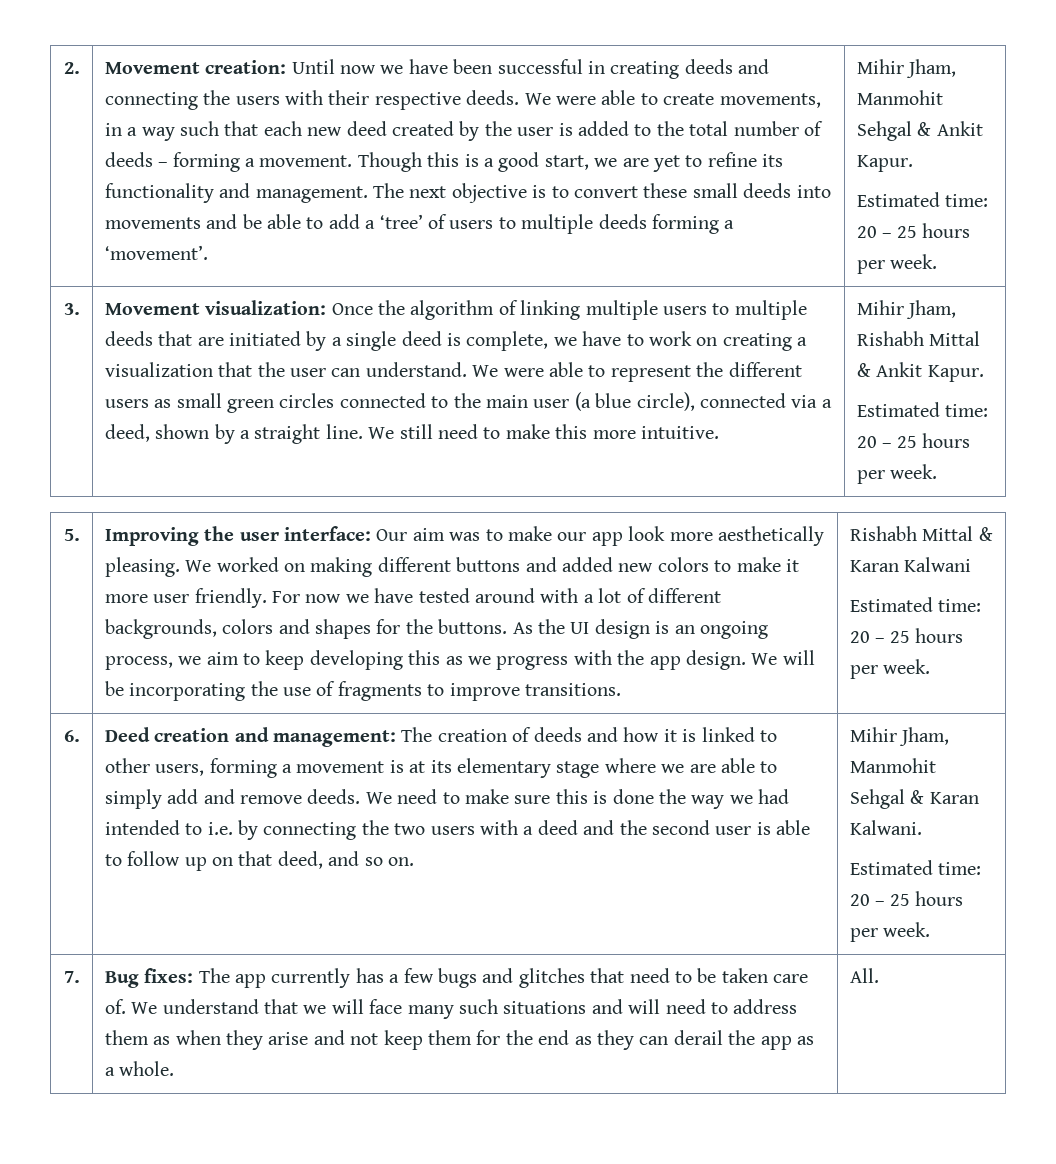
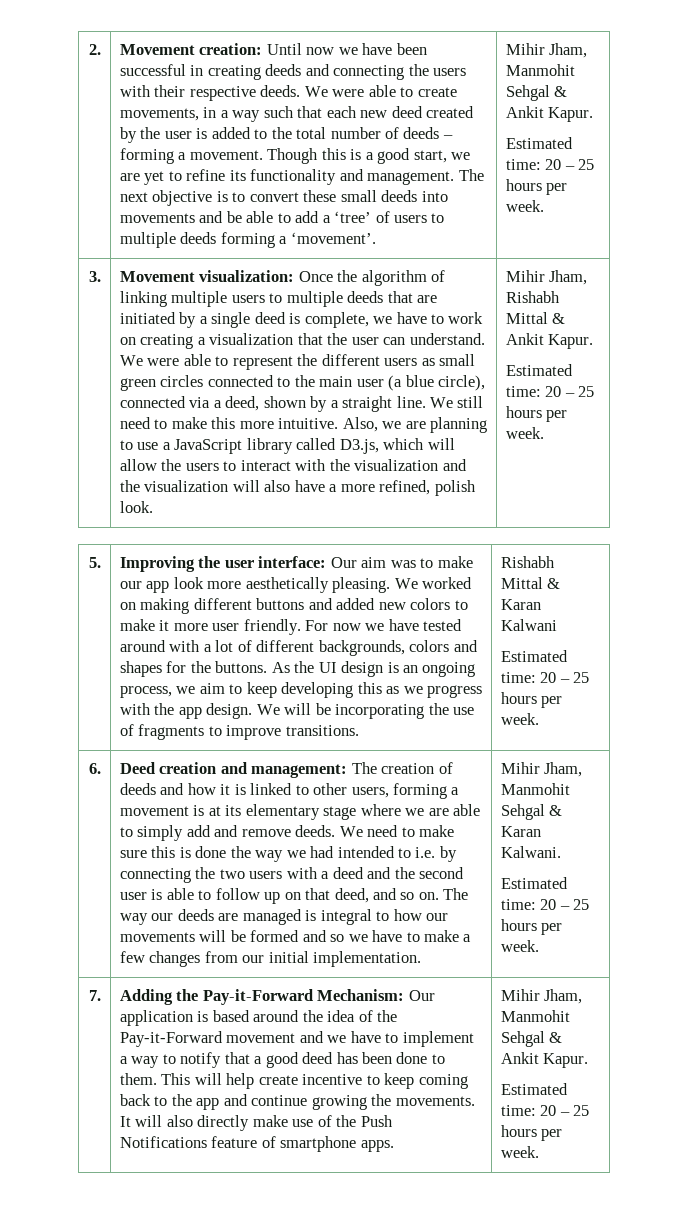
+ Also, we are planning to use a JavaScript library called D3.js, which will allow the users to interact with the visualization and the visualization will also have a more refined, polish look.
+ The way our deeds are managed is integral to how our movements will be formed and so we have to make a few changes from our initial implementation.
- Bug fixes: The app currently has a few bugs and glitches that need to be taken care of. We understand that we will face many such situations and will need to address them as when they arise and not keep them for the end as they can derail the app as a whole. | All.
+ Adding the Pay-it-Forward Mechanism: Our application is based around the idea of the Pay-it-Forward movement and we have to implement a way to notify that a good deed has been done to them. This will help create incentive to keep coming back to the app and continue growing the movements. It will also directly make use of the Push Notifications feature of smartphone apps. | Mihir Jham, Manmohit Sehgal & Ankit Kapur.
+ Estimated time: 20 – 25 hours per week.

